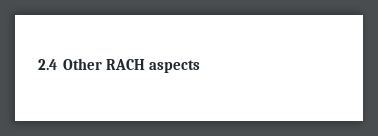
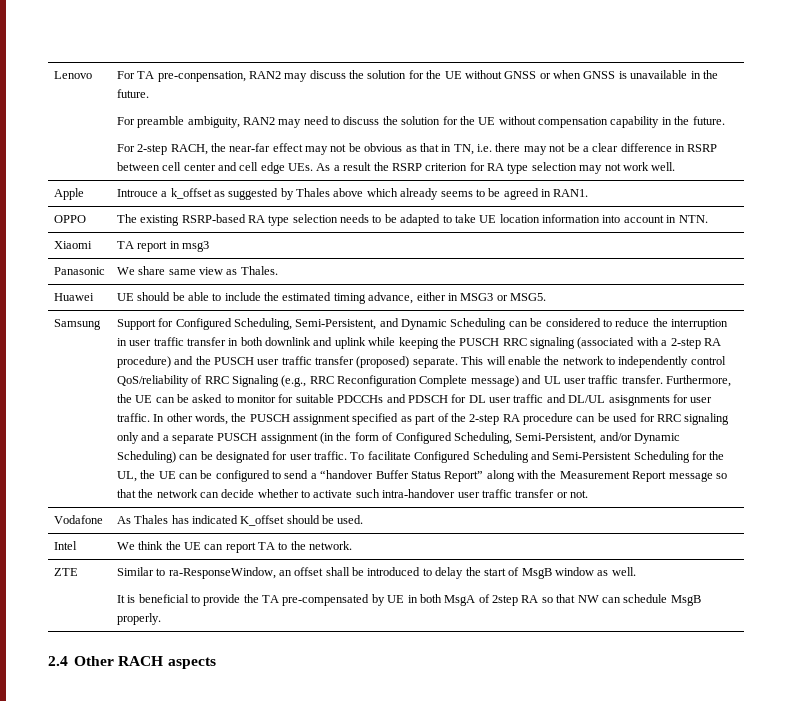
+ Lenovo | For TA pre-conpensation, RAN2 may discuss the solution for the UE without GNSS or when GNSS is unavailable in the future.
+ For preamble ambiguity, RAN2 may need to discuss the solution for the UE without compensation capability in the future.
+ For 2-step RACH, the near-far effect may not be obvious as that in TN, i.e. there may not be a clear difference in RSRP between cell center and cell edge UEs. As a result the RSRP criterion for RA type selection may not work well.
+ Apple | Introuce a k_offset as suggested by Thales above which already seems to be agreed in RAN1.
+ OPPO | The existing RSRP-based RA type selection needs to be adapted to take UE location information into account in NTN.
+ Xiaomi | TA report in msg3
+ Panasonic | We share same view as Thales.
+ Huawei | UE should be able to include the estimated timing advance, either in MSG3 or MSG5.
+ Samsung | Support for Configured Scheduling, Semi-Persistent, and Dynamic Scheduling can be considered to reduce the interruption in user traffic transfer in both downlink and uplink while keeping the PUSCH RRC signaling (associated with a 2-step RA procedure) and the PUSCH user traffic transfer (proposed) separate. This will enable the network to independently control QoS/reliability of RRC Signaling (e.g., RRC Reconfiguration Complete message) and UL user traffic transfer. Furthermore, the UE can be asked to monitor for suitable PDCCHs and PDSCH for DL user traffic and DL/UL asisgnments for user traffic. In other words, the PUSCH assignment specified as part of the 2-step RA procedure can be used for RRC signaling only and a separate PUSCH assignment (in the form of Configured Scheduling, Semi-Persistent, and/or Dynamic Scheduling) can be designated for user traffic. To facilitate Configured Scheduling and Semi-Persistent Scheduling for the UL, the UE can be configured to send a “handover Buffer Status Report” along with the Measurement Report message so that the network can decide whether to activate such intra-handover user traffic transfer or not.
+ Vodafone | As Thales has indicated K_offset should be used.
+ Intel | We think the UE can report TA to the network.
+ ZTE | Similar to ra-ResponseWindow, an offset shall be introduced to delay the start of MsgB window as well.
+ It is beneficial to provide the TA pre-compensated by UE in both MsgA of 2step RA so that NW can schedule MsgB properly.

